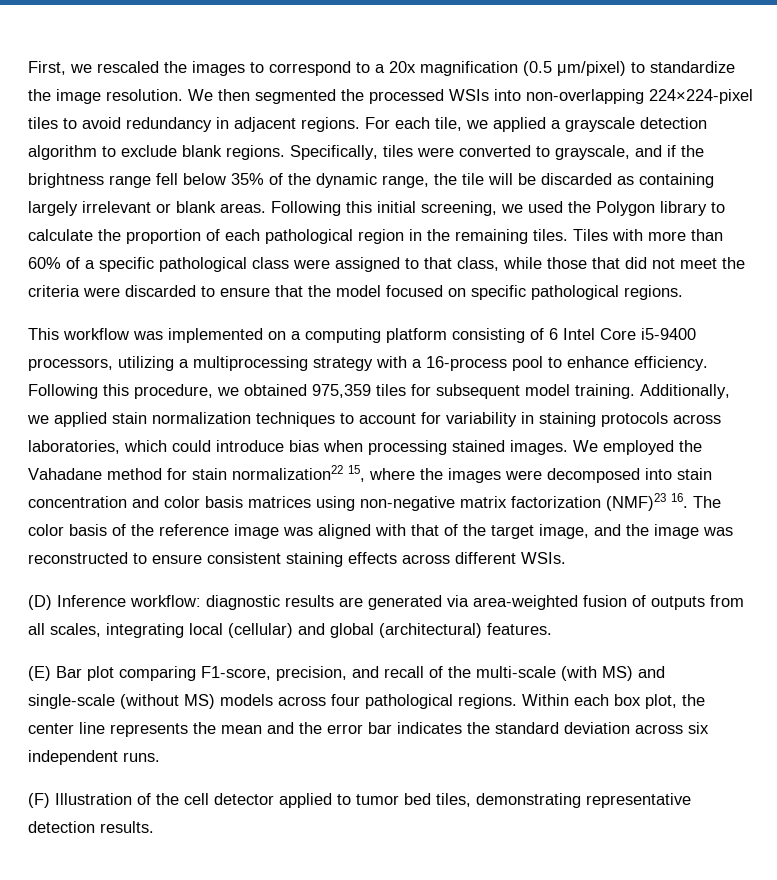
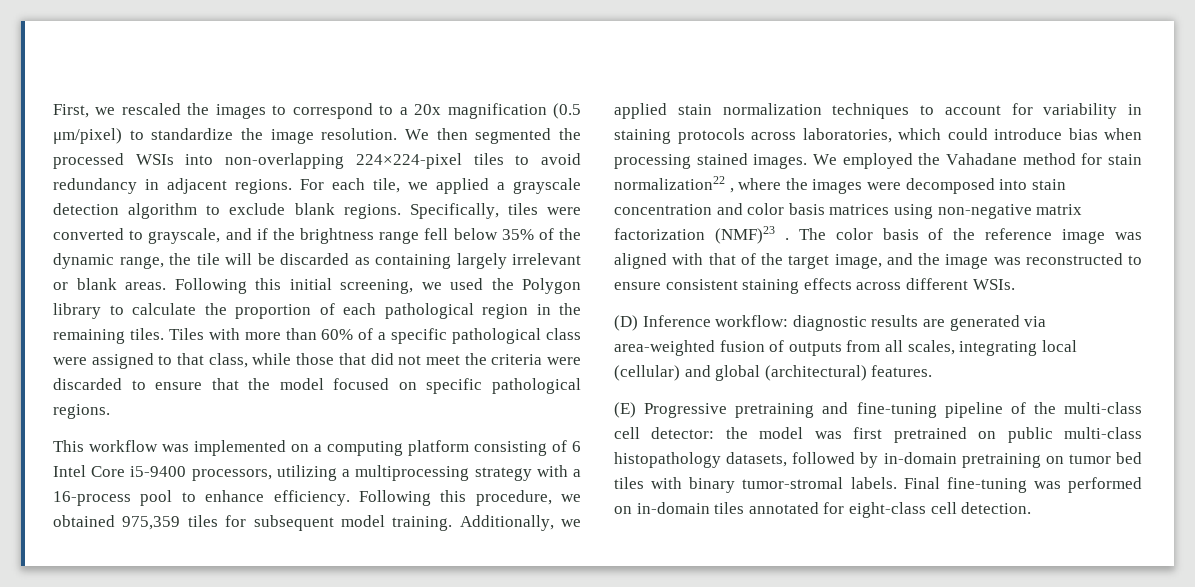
- We employed the Vahadane method for stain normalization22 15, where the images were decomposed into stain concentration and color basis matrices using non-negative matrix factorization (NMF)23 16. The color basis of the reference image was aligned with that of the target image, and the image was reconstructed to ensure consistent staining effects across different WSIs.
+ We employed the Vahadane method for stain normalization22 , where the images were decomposed into stain concentration and color basis matrices using non-negative matrix factorization (NMF)23 . The color basis of the reference image was aligned with that of the target image, and the image was reconstructed to ensure consistent staining effects across different WSIs.
- (E) Bar plot comparing F1-score, precision, and recall of the multi-scale (with MS) and single-scale (without MS) models across four pathological regions. Within each box plot, the center line represents the mean and the error bar indicates the standard deviation across six independent runs.
- (F) Illustration of the cell detector applied to tumor bed tiles, demonstrating representative detection results.
+ (E) Progressive pretraining and fine-tuning pipeline of the multi-class cell detector: the model was first pretrained on public multi-class histopathology datasets, followed by in-domain pretraining on tumor bed tiles with binary tumor-stromal labels. Final fine-tuning was performed on in-domain tiles annotated for eight-class cell detection.

